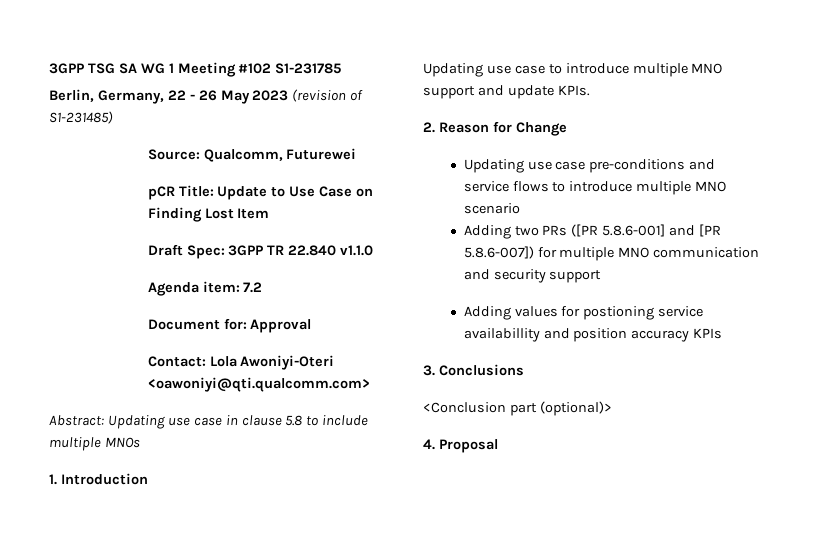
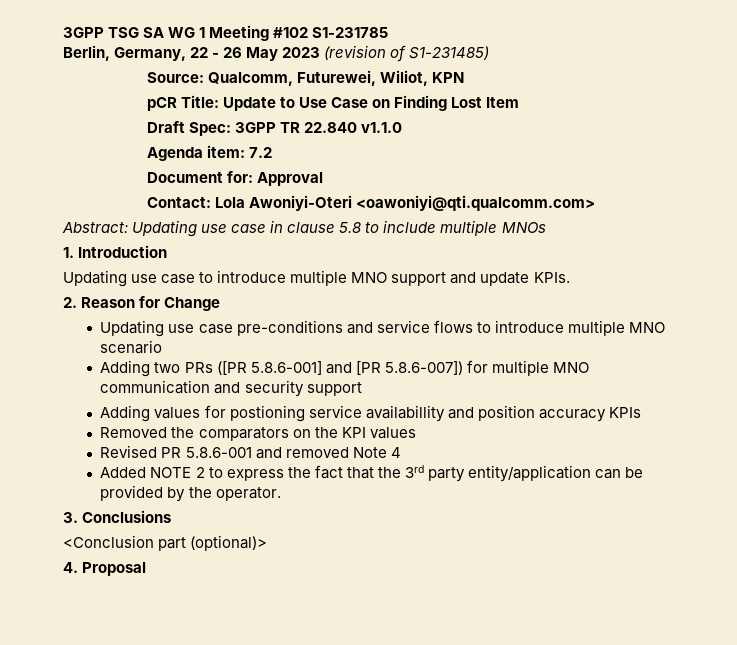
- Source: Qualcomm, Futurewei
+ Source: Qualcomm, Futurewei, Wiliot, KPN
+ Removed the comparators on the KPI values
+ Revised PR 5.8.6-001 and removed Note 4
+ Added NOTE 2 to express the fact that the 3rd party entity/application can be provided by the operator.

